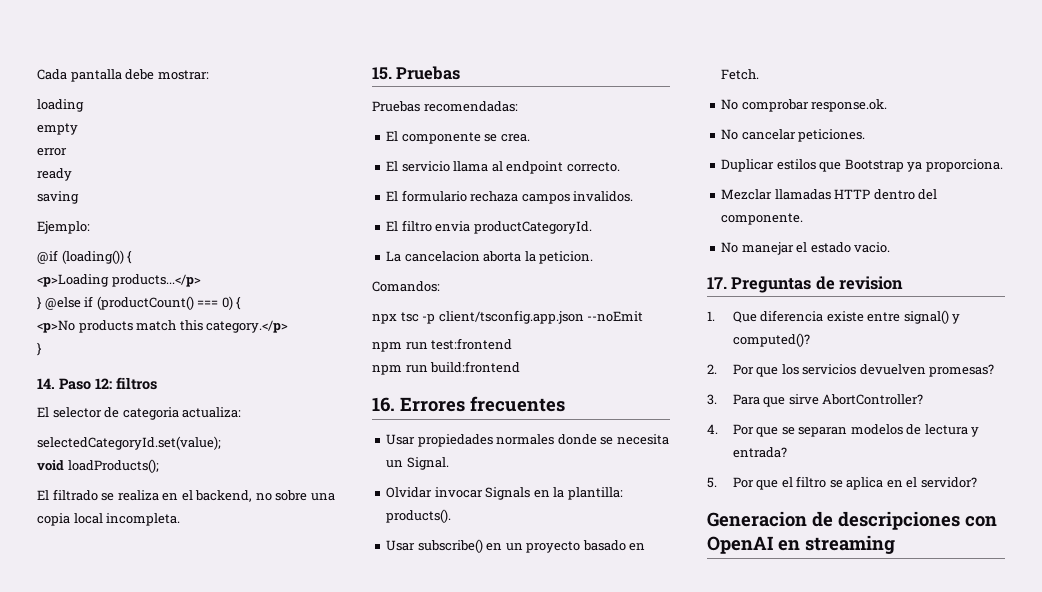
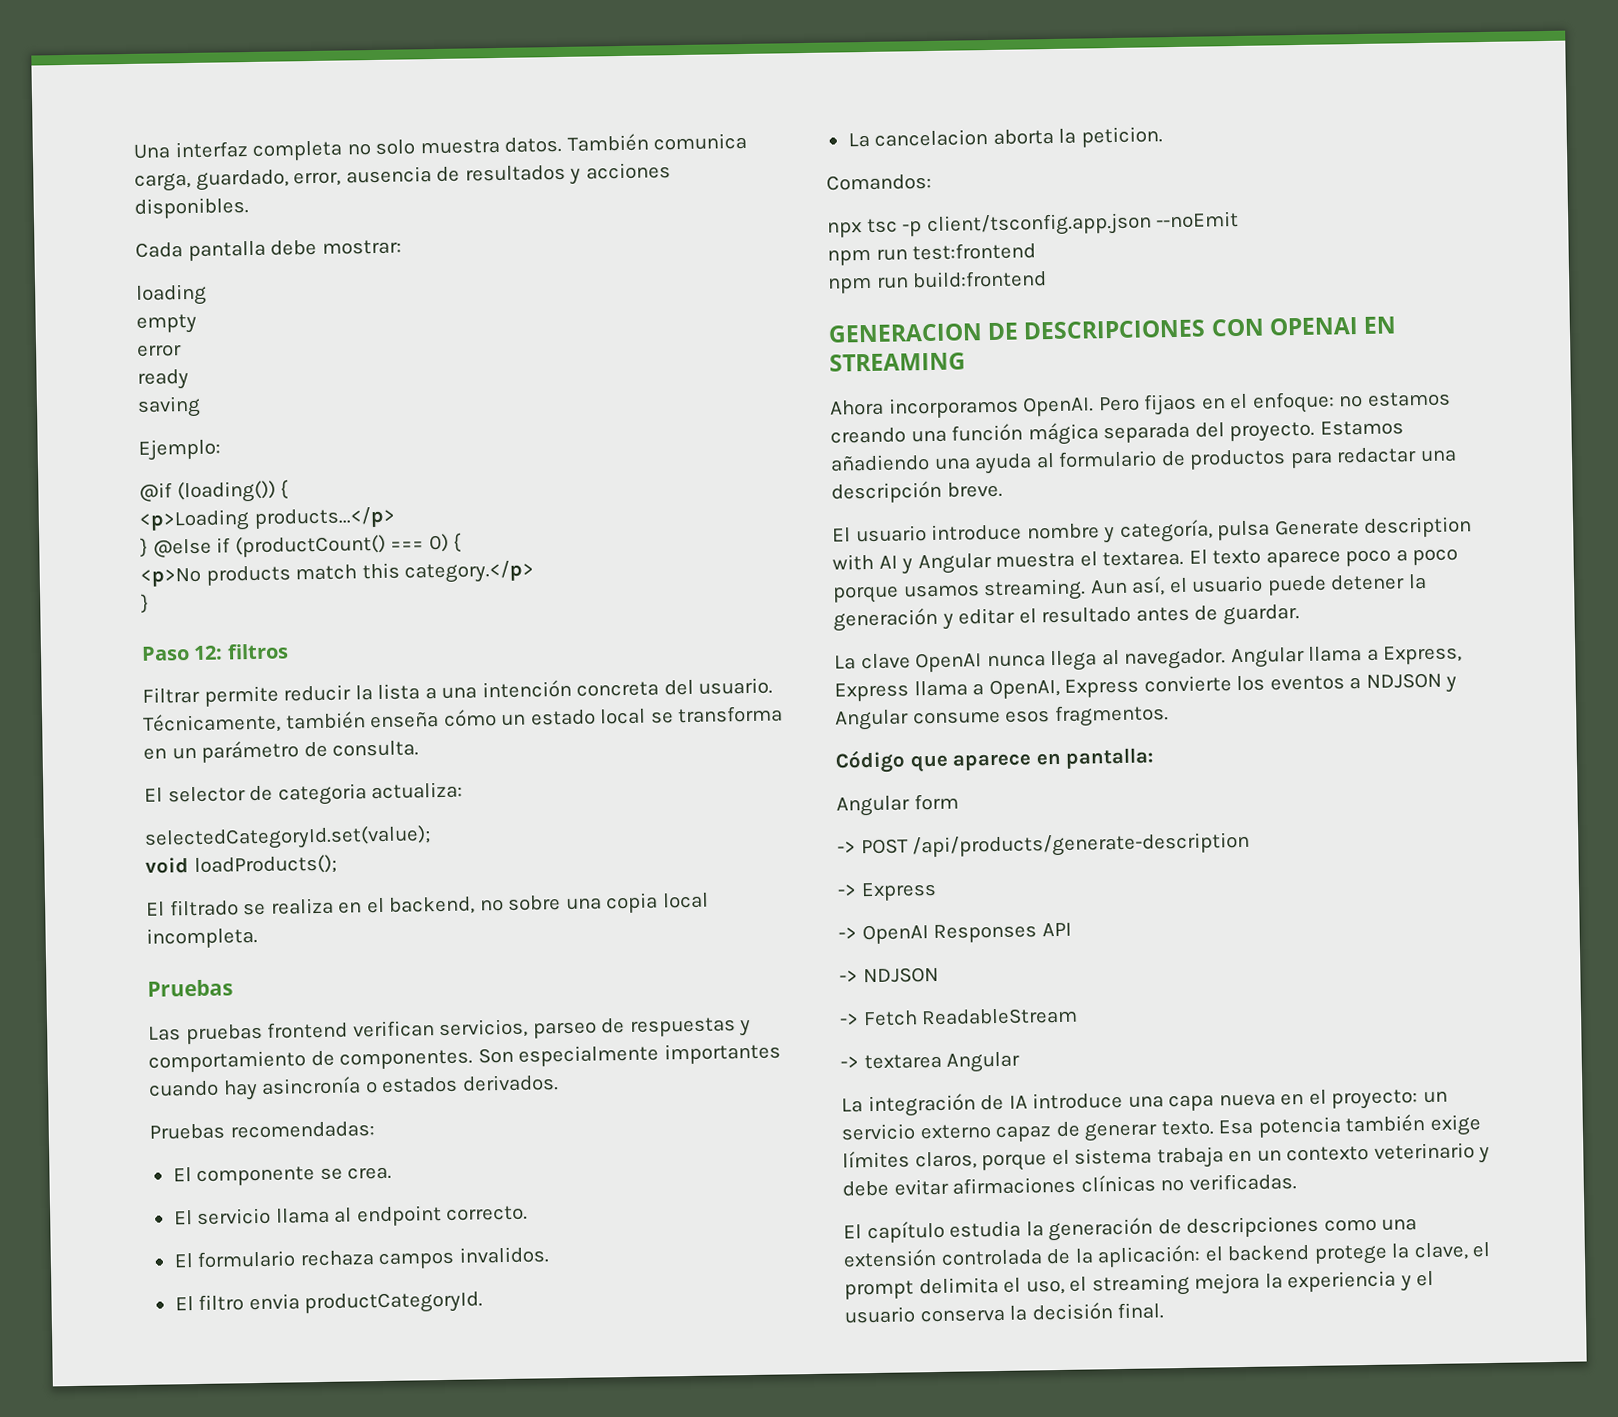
+ Una interfaz completa no solo muestra datos. También comunica carga, guardado, error, ausencia de resultados y acciones disponibles.
- 14. Paso 12: filtros
+ Paso 12: filtros
+ Filtrar permite reducir la lista a una intención concreta del usuario. Técnicamente, también enseña cómo un estado local se transforma en un parámetro de consulta.
  El filtrado se realiza en el backend, no sobre una copia local incompleta.
- 15. Pruebas
+ Pruebas
+ Las pruebas frontend verifican servicios, parseo de respuestas y comportamiento de componentes. Son especialmente importantes cuando hay asincronía o estados derivados.
- 16. Errores frecuentes
- Usar propiedades normales donde se necesita un Signal.
- Olvidar invocar Signals en la plantilla: products().
- Usar subscribe() en un proyecto basado en Fetch.
- No comprobar response.ok.
- No cancelar peticiones.
- Duplicar estilos que Bootstrap ya proporciona.
- Mezclar llamadas HTTP dentro del componente.
- No manejar el estado vacio.
- 17. Preguntas de revision
- 1. Que diferencia existe entre signal() y computed()?
- 2. Por que los servicios devuelven promesas?
- 3. Para que sirve AbortController?
- 4. Por que se separan modelos de lectura y entrada?
- 5. Por que el filtro se aplica en el servidor?
- Generacion de descripciones con OpenAI en streaming
+ GENERACION DE DESCRIPCIONES CON OPENAI EN STREAMING
+ Ahora incorporamos OpenAI. Pero fijaos en el enfoque: no estamos creando una función mágica separada del proyecto. Estamos añadiendo una ayuda al formulario de productos para redactar una descripción breve.
+ El usuario introduce nombre y categoría, pulsa Generate description with AI y Angular muestra el textarea. El texto aparece poco a poco porque usamos streaming. Aun así, el usuario puede detener la generación y editar el resultado antes de guardar.
+ La clave OpenAI nunca llega al navegador. Angular llama a Express, Express llama a OpenAI, Express convierte los eventos a NDJSON y Angular consume esos fragmentos.
+ Código que aparece en pantalla:
+ Angular form
+ -> POST /api/products/generate-description
+ -> Express
+ -> OpenAI Responses API
+ -> NDJSON
+ -> Fetch ReadableStream
+ -> textarea Angular
+ La integración de IA introduce una capa nueva en el proyecto: un servicio externo capaz de generar texto. Esa potencia también exige límites claros, porque el sistema trabaja en un contexto veterinario y debe evitar afirmaciones clínicas no verificadas.
+ El capítulo estudia la generación de descripciones como una extensión controlada de la aplicación: el backend protege la clave, el prompt delimita el uso, el streaming mejora la experiencia y el usuario conserva la decisión final.

